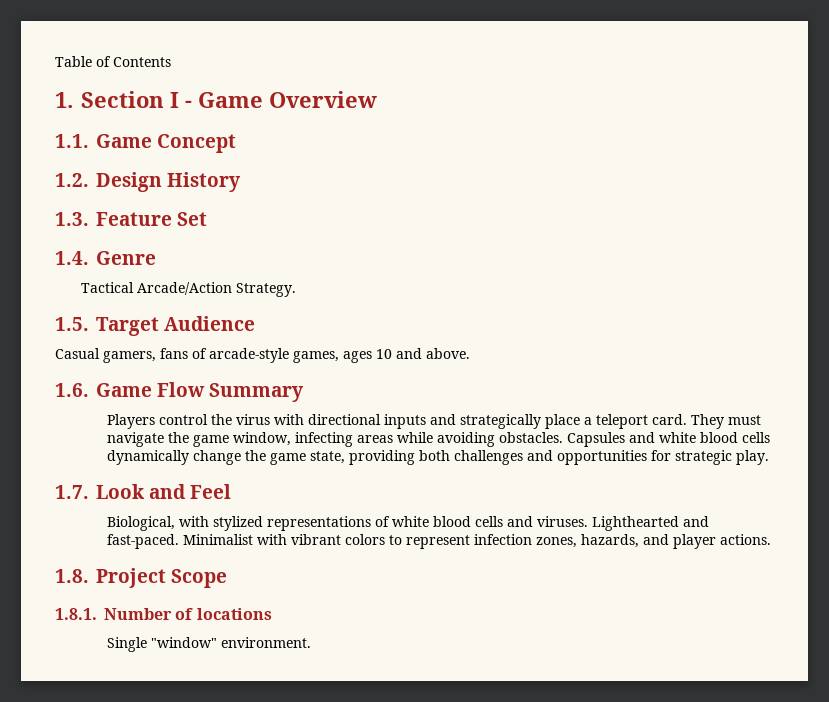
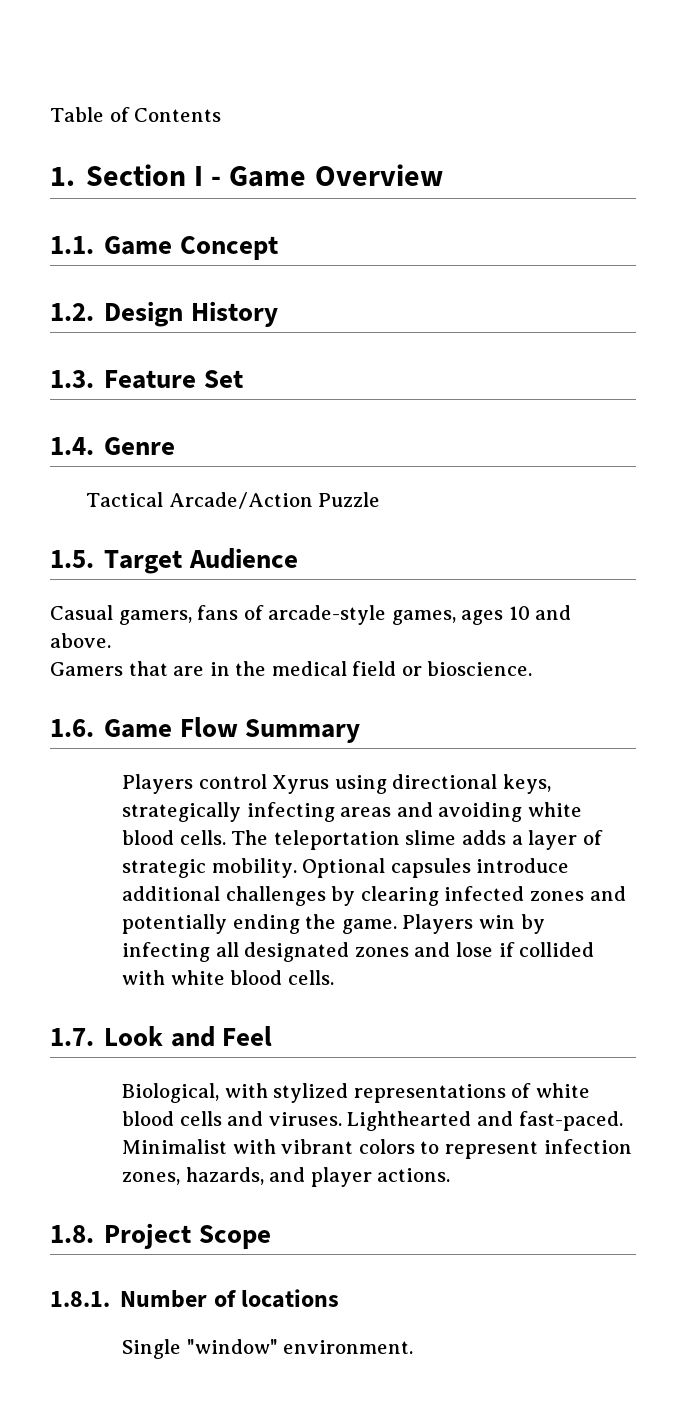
- Tactical Arcade/Action Strategy.
+ Tactical Arcade/Action Puzzle
+ Gamers that are in the medical field or bioscience.
- Players control the virus with directional inputs and strategically place a teleport card. They must navigate the game window, infecting areas while avoiding obstacles. Capsules and white blood cells dynamically change the game state, providing both challenges and opportunities for strategic play.
+ Players control Xyrus using directional keys, strategically infecting areas and avoiding white blood cells. The teleportation slime adds a layer of strategic mobility. Optional capsules introduce additional challenges by clearing infected zones and potentially ending the game. Players win by infecting all designated zones and lose if collided with white blood cells.

